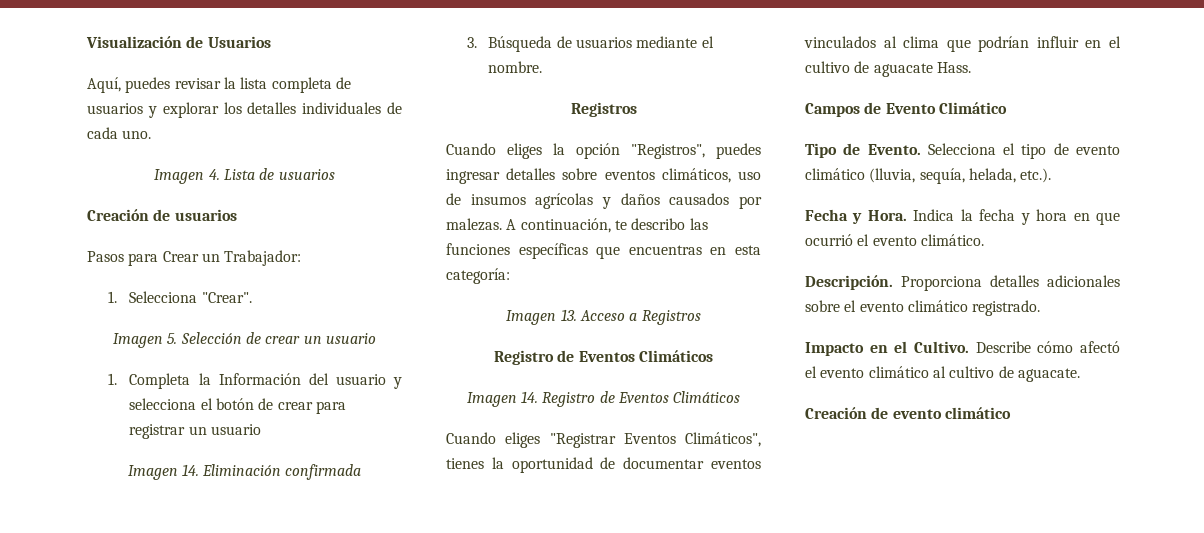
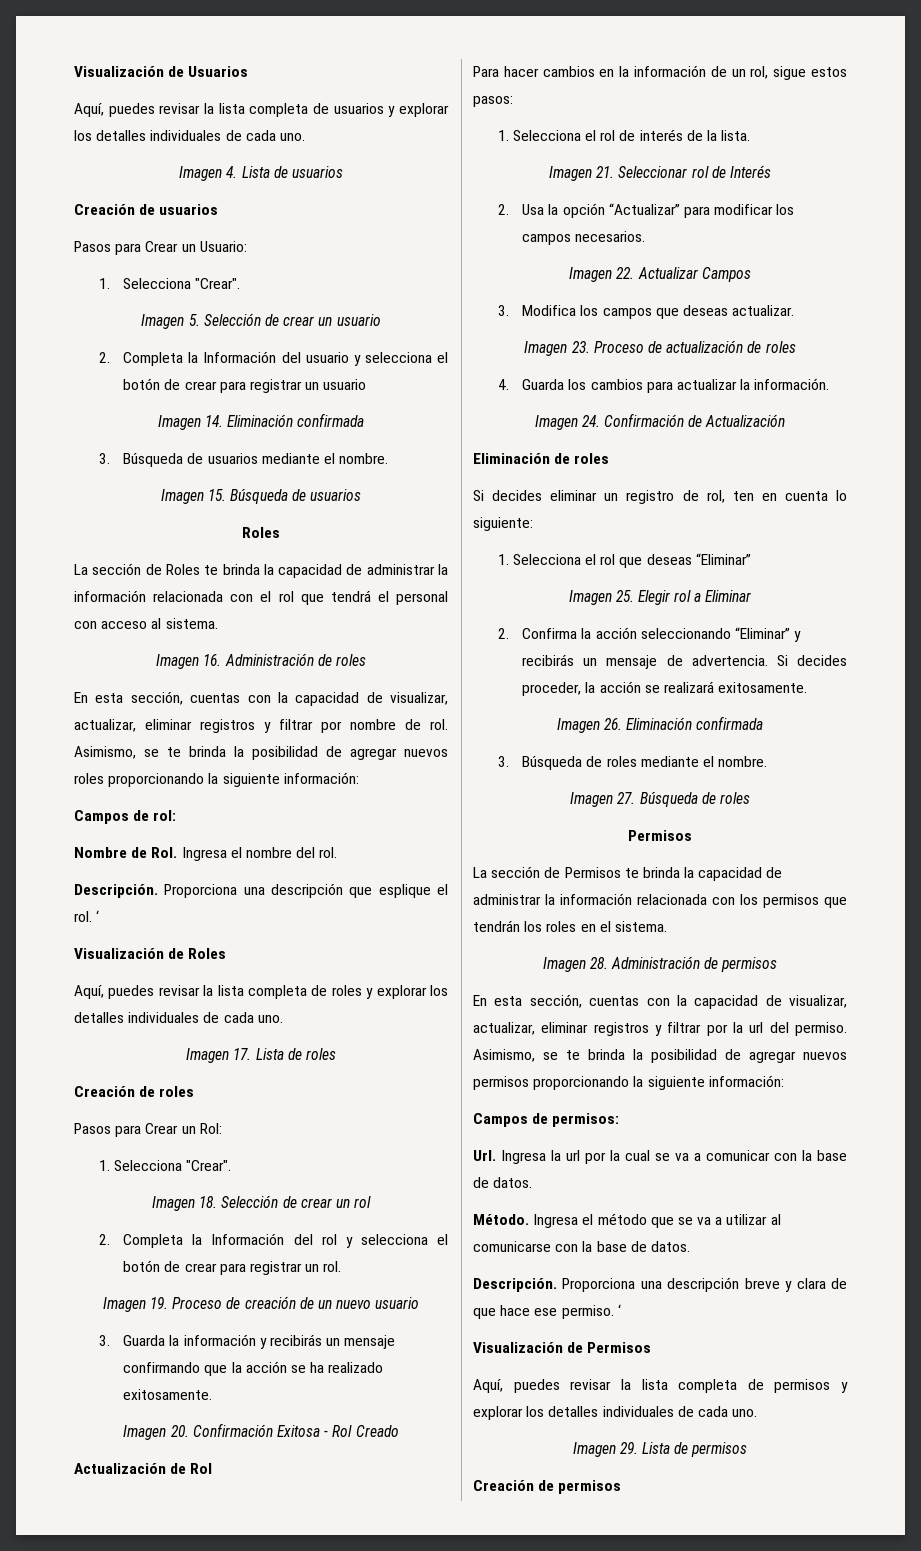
- Pasos para Crear un Trabajador:
+ Pasos para Crear un Usuario:
- 1. Completa la Información del usuario y selecciona el botón de crear para registrar un usuario
+ 2. Completa la Información del usuario y selecciona el botón de crear para registrar un usuario
  3. Búsqueda de usuarios mediante el nombre.
- Registros
- Cuando eliges la opción "Registros", puedes ingresar detalles sobre eventos climáticos, uso de insumos agrícolas y daños causados por malezas. A continuación, te describo las funciones específicas que encuentras en esta categoría:
- Imagen 13. Acceso a Registros
- Registro de Eventos Climáticos
- Imagen 14. Registro de Eventos Climáticos
- Cuando eliges "Registrar Eventos Climáticos", tienes la oportunidad de documentar eventos vinculados al clima que podrían influir en el cultivo de aguacate Hass.
- Campos de Evento Climático
- Tipo de Evento. Selecciona el tipo de evento climático (lluvia, sequía, helada, etc.).
- Fecha y Hora. Indica la fecha y hora en que ocurrió el evento climático.
- Descripción. Proporciona detalles adicionales sobre el evento climático registrado.
- Impacto en el Cultivo. Describe cómo afectó el evento climático al cultivo de aguacate.
- Creación de evento climático
+ Imagen 15. Búsqueda de usuarios
+ Roles
+ La sección de Roles te brinda la capacidad de administrar la información relacionada con el rol que tendrá el personal con acceso al sistema.
+ Imagen 16. Administración de roles
+ En esta sección, cuentas con la capacidad de visualizar, actualizar, eliminar registros y filtrar por nombre de rol. Asimismo, se te brinda la posibilidad de agregar nuevos roles proporcionando la siguiente información:
+ Campos de rol:
+ Nombre de Rol. Ingresa el nombre del rol.
+ Descripción. Proporciona una descripción que esplique el rol. ‘
+ Visualización de Roles
+ Aquí, puedes revisar la lista completa de roles y explorar los detalles individuales de cada uno.
+ Imagen 17. Lista de roles
+ Creación de roles
+ Pasos para Crear un Rol:
+ 1. Selecciona "Crear".
+ Imagen 18. Selección de crear un rol
+ 2. Completa la Información del rol y selecciona el botón de crear para registrar un rol.
+ Imagen 19. Proceso de creación de un nuevo usuario
+ 3. Guarda la información y recibirás un mensaje confirmando que la acción se ha realizado exitosamente.
+ Imagen 20. Confirmación Exitosa - Rol Creado
+ Actualización de Rol
+ Para hacer cambios en la información de un rol, sigue estos pasos:
+ 1. Selecciona el rol de interés de la lista.
+ Imagen 21. Seleccionar rol de Interés
+ 2. Usa la opción “Actualizar” para modificar los campos necesarios.
+ Imagen 22. Actualizar Campos
+ 3. Modifica los campos que deseas actualizar.
+ Imagen 23. Proceso de actualización de roles
+ 4. Guarda los cambios para actualizar la información.
+ Imagen 24. Confirmación de Actualización
+ Eliminación de roles
+ Si decides eliminar un registro de rol, ten en cuenta lo siguiente:
+ 1. Selecciona el rol que deseas “Eliminar”
+ Imagen 25. Elegir rol a Eliminar
+ 2. Confirma la acción seleccionando “Eliminar” y recibirás un mensaje de advertencia. Si decides proceder, la acción se realizará exitosamente.
+ Imagen 26. Eliminación confirmada
+ 3. Búsqueda de roles mediante el nombre.
+ Imagen 27. Búsqueda de roles
+ Permisos
+ La sección de Permisos te brinda la capacidad de administrar la información relacionada con los permisos que tendrán los roles en el sistema.
+ Imagen 28. Administración de permisos
+ En esta sección, cuentas con la capacidad de visualizar, actualizar, eliminar registros y filtrar por la url del permiso. Asimismo, se te brinda la posibilidad de agregar nuevos permisos proporcionando la siguiente información:
+ Campos de permisos:
+ Url. Ingresa la url por la cual se va a comunicar con la base de datos.
+ Método. Ingresa el método que se va a utilizar al comunicarse con la base de datos.
+ Descripción. Proporciona una descripción breve y clara de que hace ese permiso. ‘
+ Visualización de Permisos
+ Aquí, puedes revisar la lista completa de permisos y explorar los detalles individuales de cada uno.
+ Imagen 29. Lista de permisos
+ Creación de permisos

